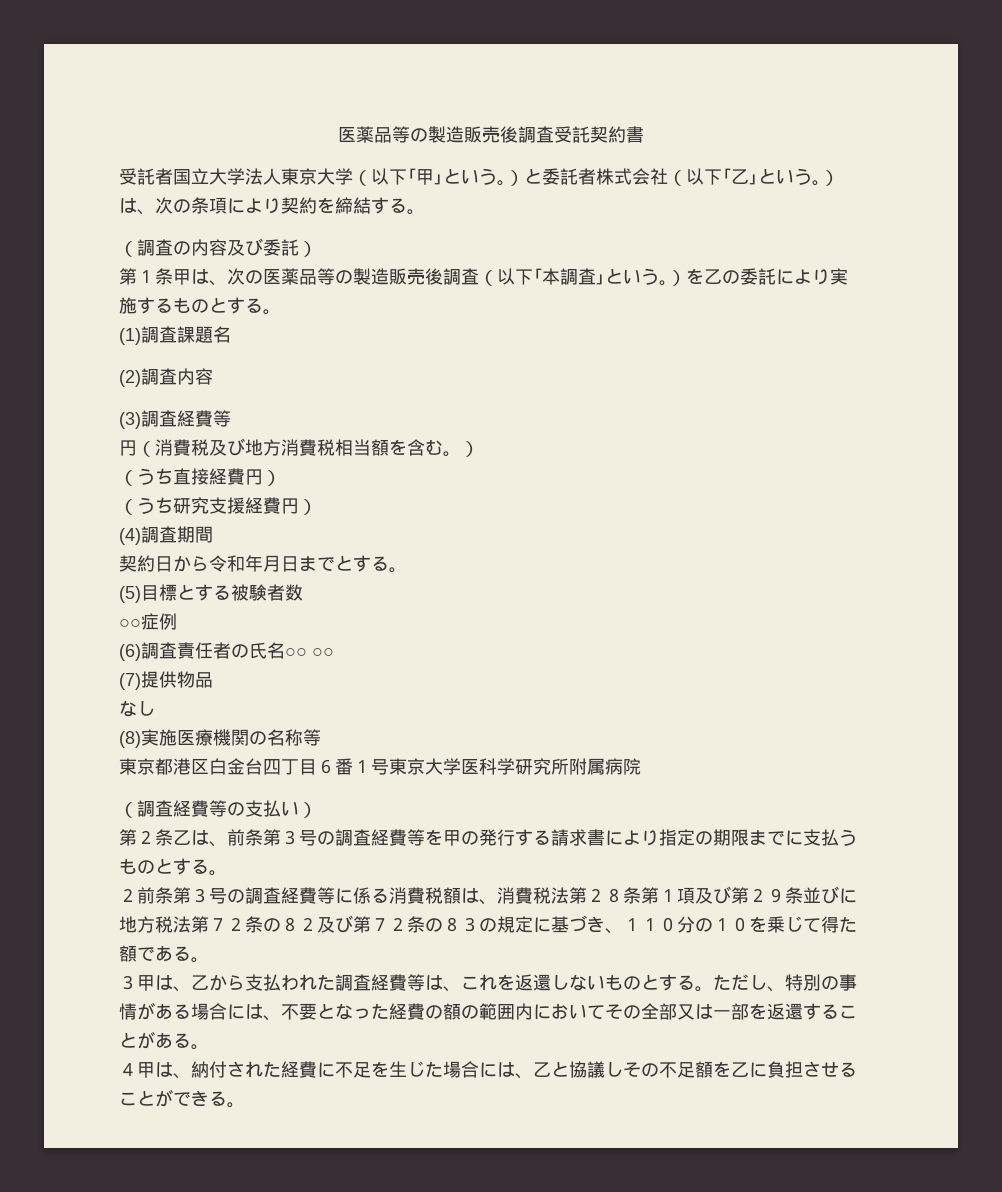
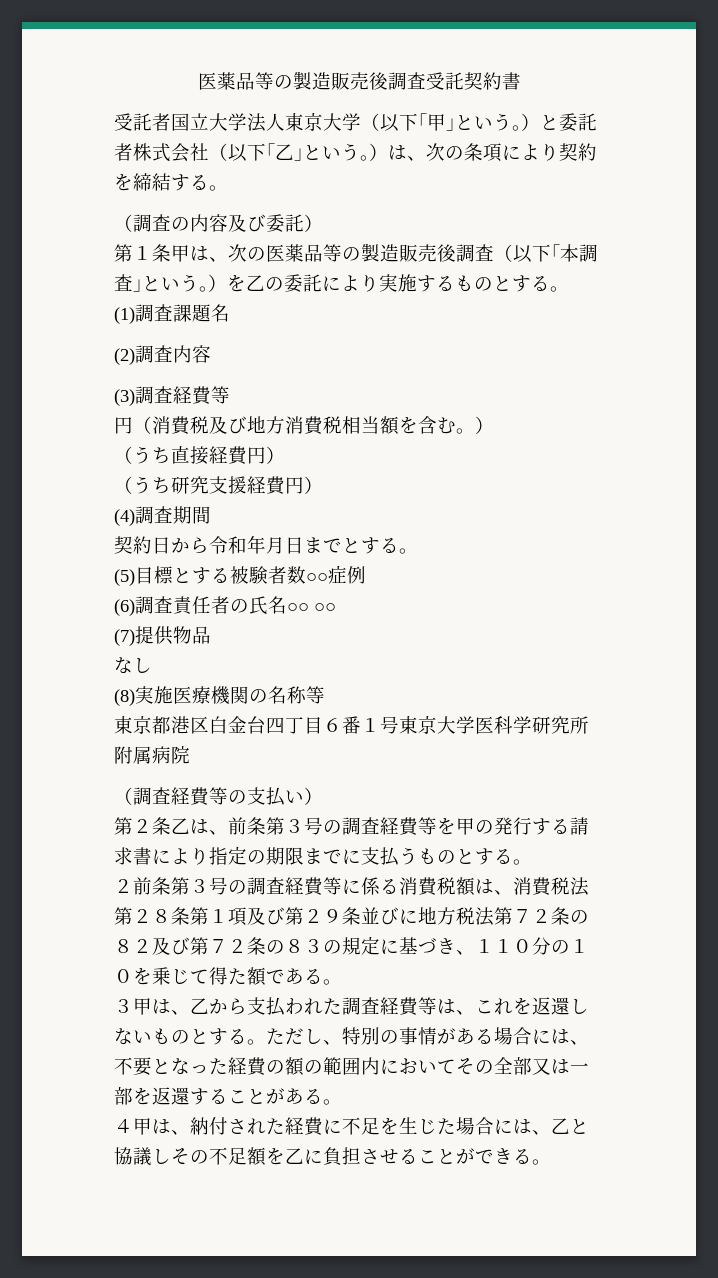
- (5)目標とする被験者数
- ○○症例
+ (5)目標とする被験者数○○症例

